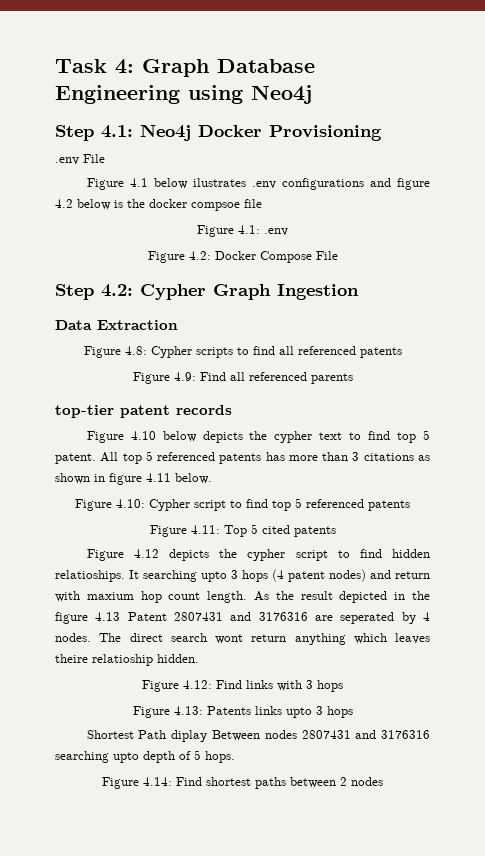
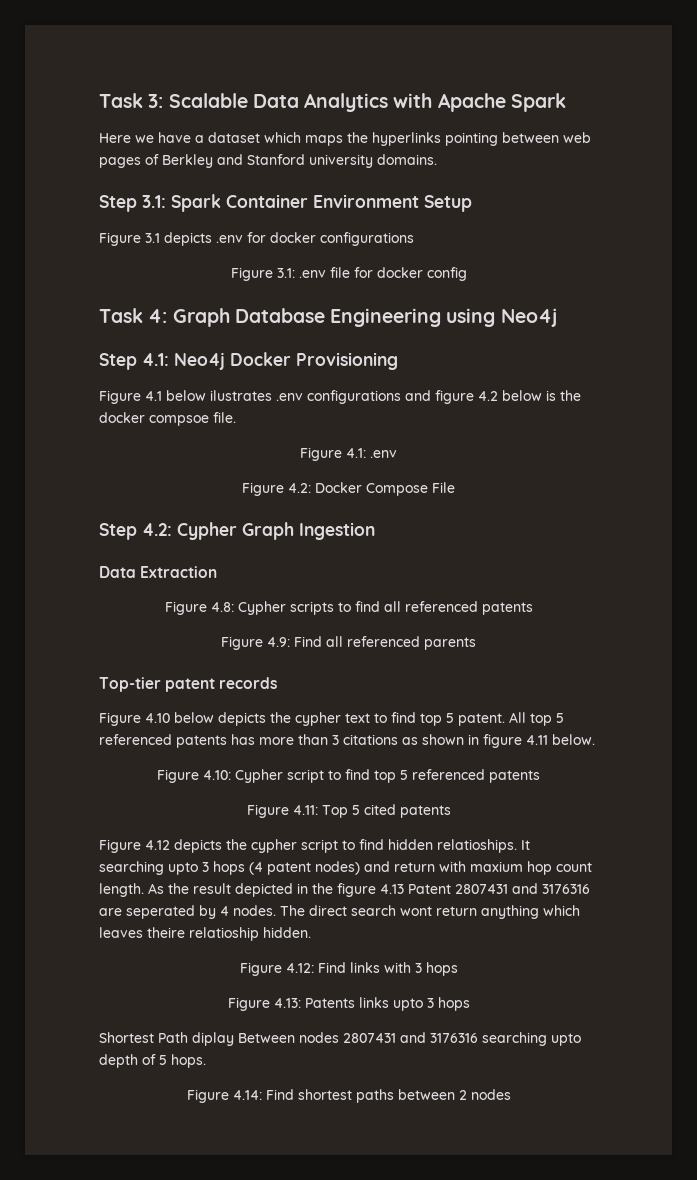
+ Task 3: Scalable Data Analytics with Apache Spark
+ Here we have a dataset which maps the hyperlinks pointing between web pages of Berkley and Stanford university domains.
+ Step 3.1: Spark Container Environment Setup
+ Figure 3.1 depicts .env for docker configurations
+ Figure 3.1: .env file for docker config
- .env File
- Figure 4.1 below ilustrates .env configurations and figure 4.2 below is the docker compsoe file
+ Figure 4.1 below ilustrates .env configurations and figure 4.2 below is the docker compsoe file.
- top-tier patent records
+ Top-tier patent records

